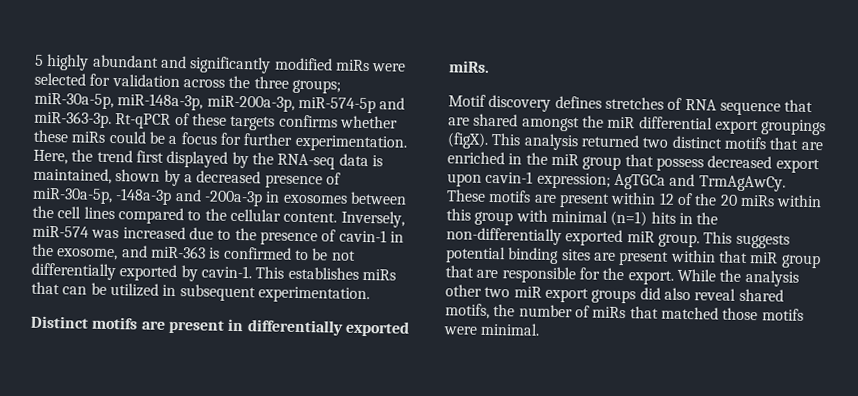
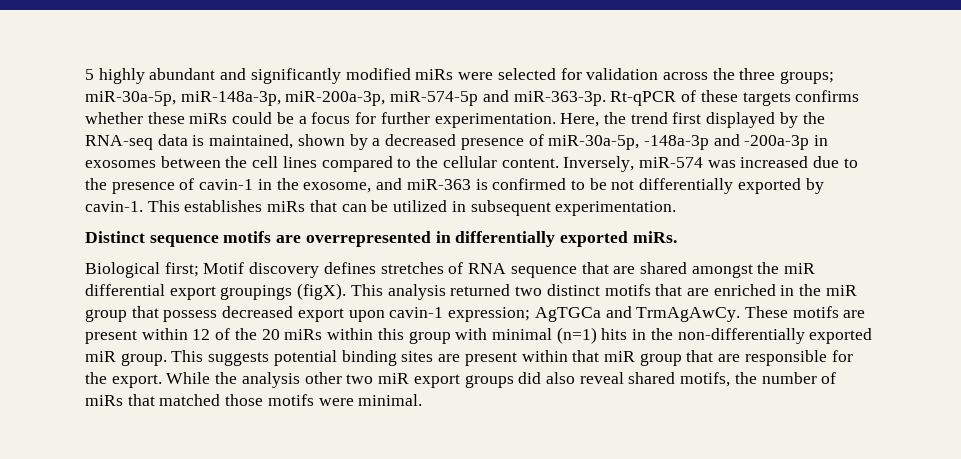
- Distinct motifs are present in differentially exported miRs.
+ Distinct sequence motifs are overrepresented in differentially exported miRs.
- Motif discovery defines stretches of RNA sequence that are shared amongst the miR differential export groupings (figX).
+ Biological first; Motif discovery defines stretches of RNA sequence that are shared amongst the miR differential export groupings (figX).

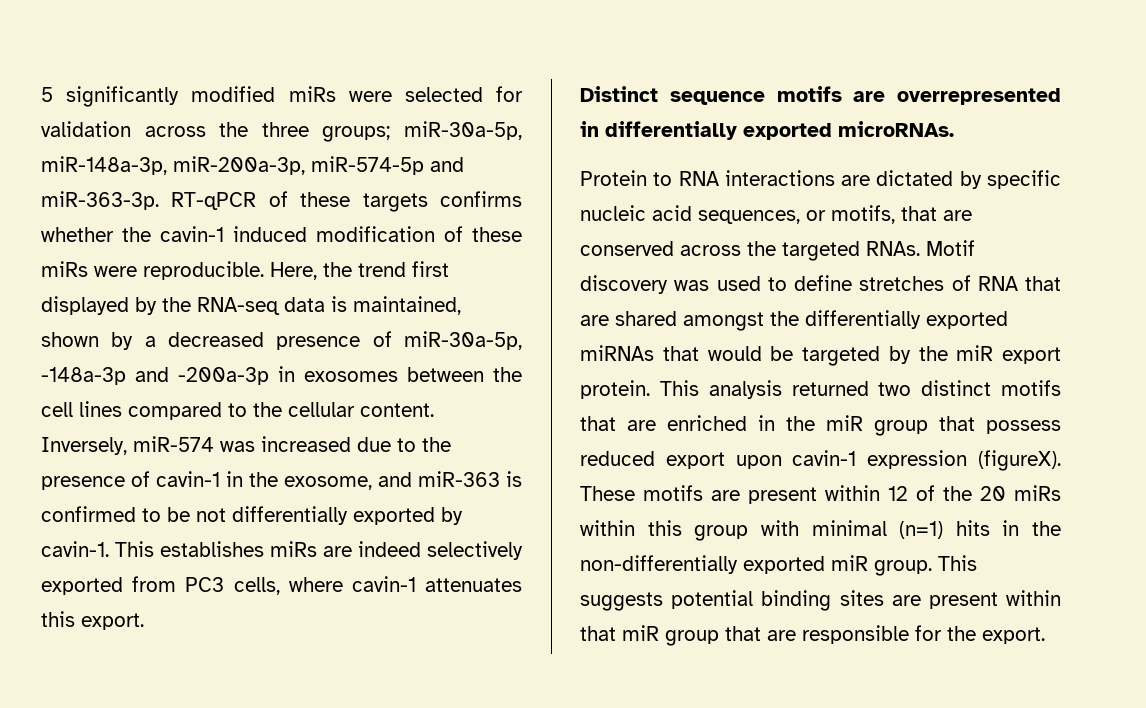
- 5 highly abundant and significantly modified miRs were selected for validation across the three groups; miR-30a-5p, miR-148a-3p, miR-200a-3p, miR-574-5p and miR-363-3p.
+ 5 significantly modified miRs were selected for validation across the three groups; miR-30a-5p, miR-148a-3p, miR-200a-3p, miR-574-5p and miR-363-3p.
- Rt-qPCR of these targets confirms whether these miRs could be a focus for further experimentation.
+ RT-qPCR of these targets confirms whether the cavin-1 induced modification of these miRs were reproducible.
- This establishes miRs that can be utilized in subsequent experimentation.
+ This establishes miRs are indeed selectively exported from PC3 cells, where cavin-1 attenuates this export.
- Distinct sequence motifs are overrepresented in differentially exported miRs.
- Biological first; Motif discovery defines stretches of RNA sequence that are shared amongst the miR differential export groupings (figX).
+ Distinct sequence motifs are overrepresented in differentially exported microRNAs.
+ Protein to RNA interactions are dictated by specific nucleic acid sequences, or motifs, that are conserved across the targeted RNAs. Motif discovery was used to define stretches of RNA that are shared amongst the differentially exported miRNAs that would be targeted by the miR export protein.
- This analysis returned two distinct motifs that are enriched in the miR group that possess decreased export upon cavin-1 expression; AgTGCa and TrmAgAwCy.
+ This analysis returned two distinct motifs that are enriched in the miR group that possess reduced export upon cavin-1 expression (figureX).
- While the analysis other two miR export groups did also reveal shared motifs, the number of miRs that matched those motifs were minimal.

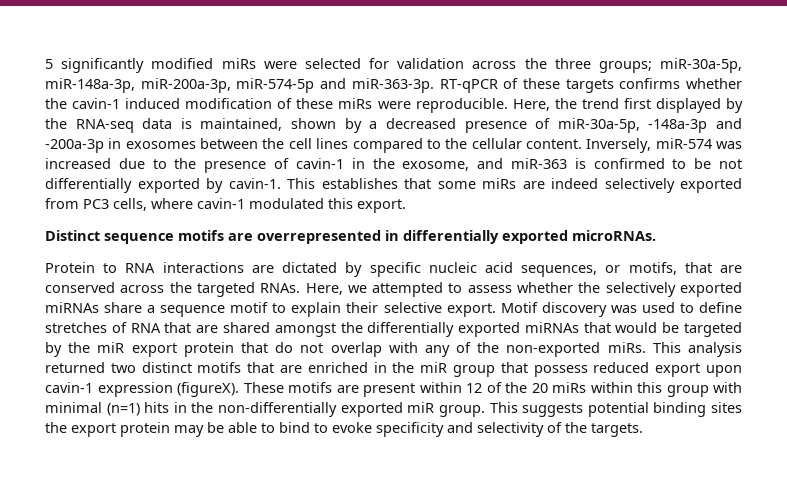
- This establishes miRs are indeed selectively exported from PC3 cells, where cavin-1 attenuates this export.
+ This establishes that some miRs are indeed selectively exported from PC3 cells, where cavin-1 modulated this export.
+ Here, we attempted to assess whether the selectively exported miRNAs share a sequence motif to explain their selective export.
- Motif discovery was used to define stretches of RNA that are shared amongst the differentially exported miRNAs that would be targeted by the miR export protein.
+ Motif discovery was used to define stretches of RNA that are shared amongst the differentially exported miRNAs that would be targeted by the miR export protein that do not overlap with any of the non-exported miRs.
- This suggests potential binding sites are present within that miR group that are responsible for the export.
+ This suggests potential binding sites the export protein may be able to bind to evoke specificity and selectivity of the targets.

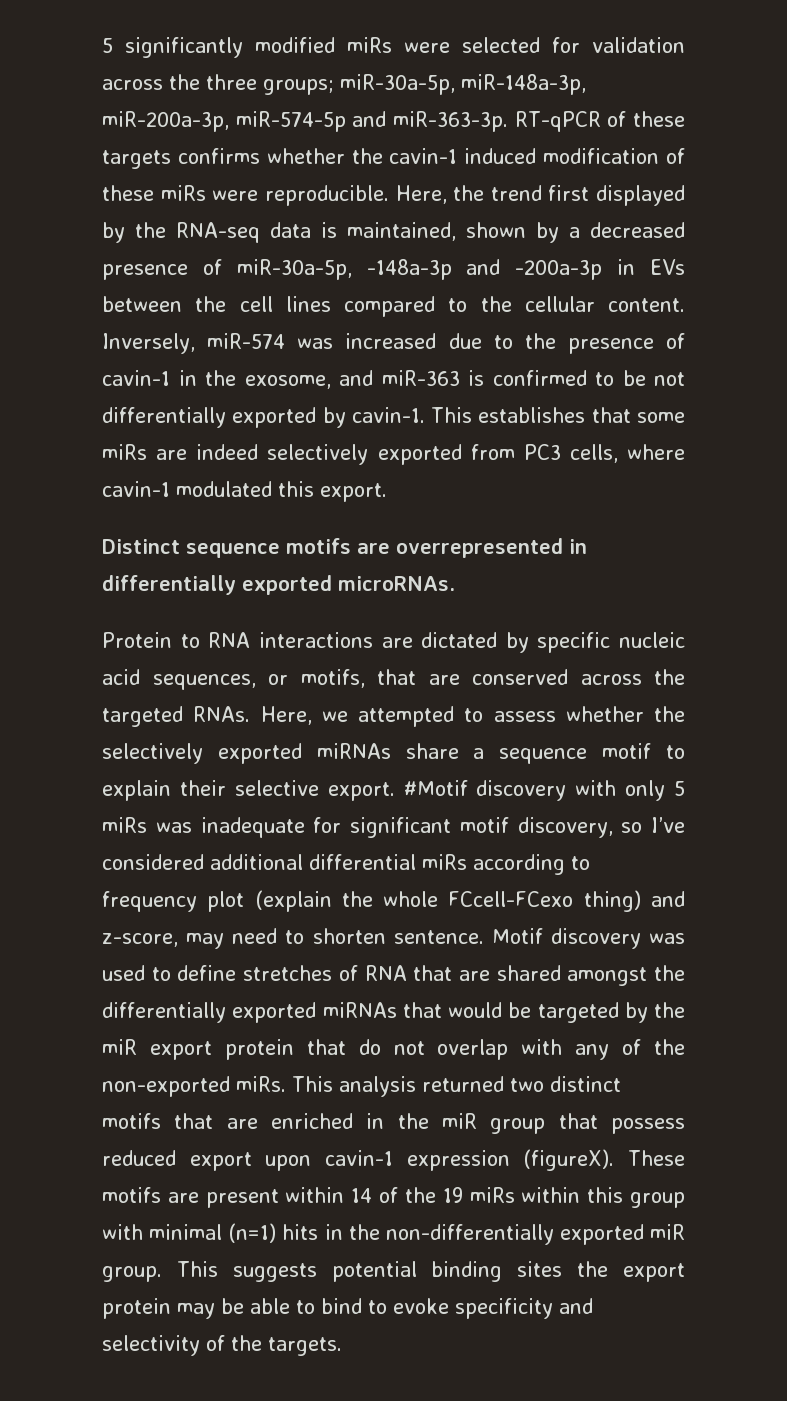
- Here, the trend first displayed by the RNA-seq data is maintained, shown by a decreased presence of miR-30a-5p, -148a-3p and -200a-3p in exosomes between the cell lines compared to the cellular content.
+ Here, the trend first displayed by the RNA-seq data is maintained, shown by a decreased presence of miR-30a-5p, -148a-3p and -200a-3p in EVs between the cell lines compared to the cellular content.
+ #Motif discovery with only 5 miRs was inadequate for significant motif discovery, so I’ve considered additional differential miRs according to frequency plot (explain the whole FCcell-FCexo thing) and z-score, may need to shorten sentence.
- These motifs are present within 12 of the 20 miRs within this group with minimal (n=1) hits in the non-differentially exported miR group.
+ These motifs are present within 14 of the 19 miRs within this group with minimal (n=1) hits in the non-differentially exported miR group.

